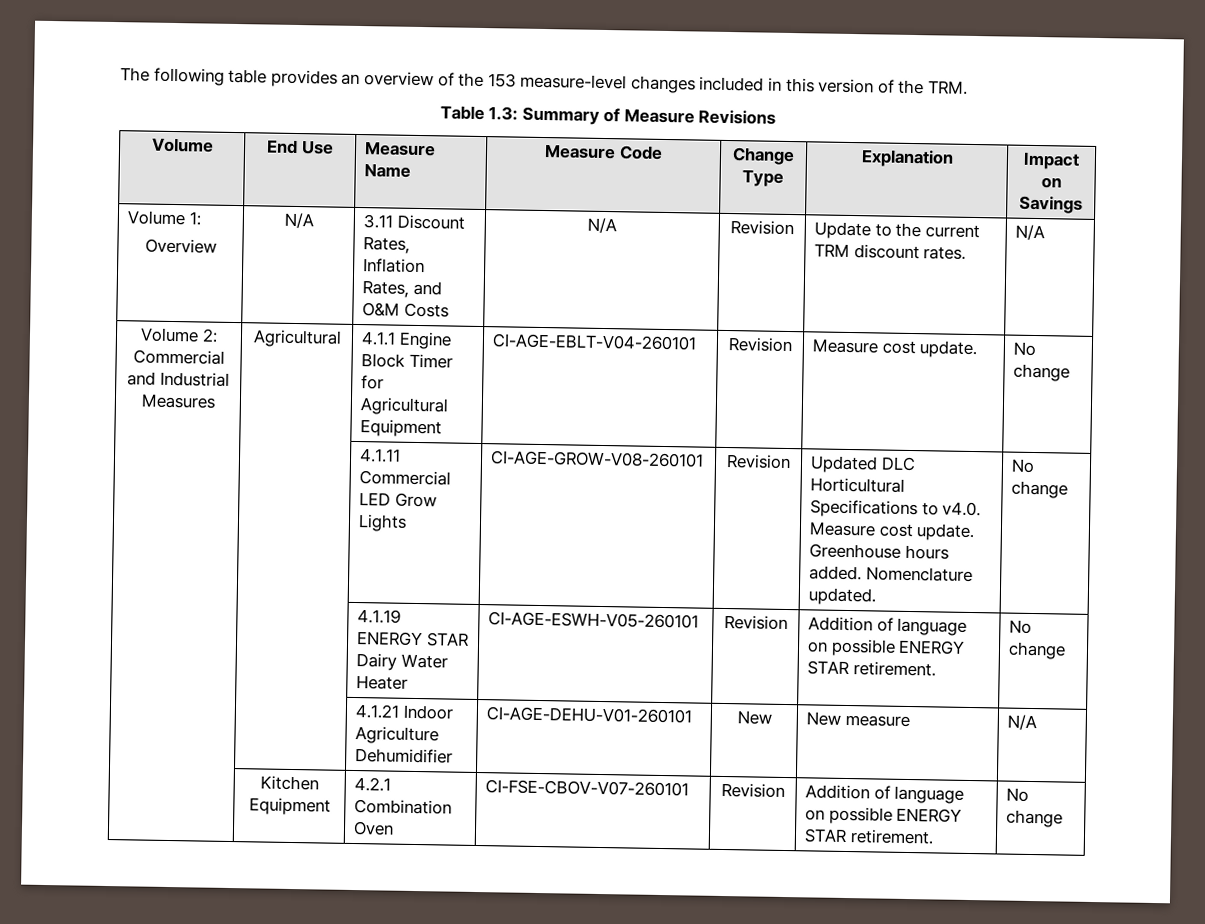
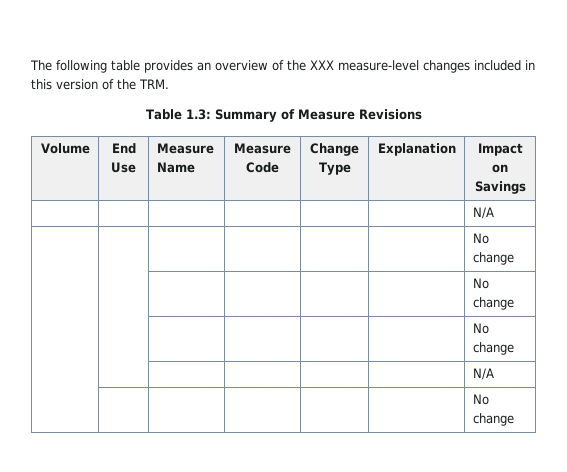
- The following table provides an overview of the 153 measure-level changes included in this version of the TRM.
+ The following table provides an overview of the XXX measure-level changes included in this version of the TRM.
  Volume | End Use | Measure Name | Measure Code | Change Type | Explanation | Impact on Savings
- Volume 1:
- Overview | N/A | 3.11 Discount Rates, Inflation Rates, and O&M Costs | N/A | Revision | Update to the current TRM discount rates. | N/A
- Volume 2: Commercial and Industrial Measures | Agricultural | 4.1.1 Engine Block Timer for Agricultural Equipment | CI-AGE-EBLT-V04-260101 | Revision | Measure cost update. | No change
- | | 4.1.11 Commercial LED Grow Lights | CI-AGE-GROW-V08-260101 | Revision | Updated DLC Horticultural Specifications to v4.0. Measure cost update. Greenhouse hours added. Nomenclature updated. | No change
- | | 4.1.19 ENERGY STAR Dairy Water Heater | CI-AGE-ESWH-V05-260101 | Revision | Addition of language on possible ENERGY STAR retirement. | No change
- | | 4.1.21 Indoor Agriculture Dehumidifier | CI-AGE-DEHU-V01-260101 | New | New measure | N/A
- | Kitchen Equipment | 4.2.1 Combination Oven | CI-FSE-CBOV-V07-260101 | Revision | Addition of language on possible ENERGY STAR retirement. | No change
+ | | | | | | N/A
+ | | | | | | No change
+ | | | | | | No change
+ | | | | | | No change
+ | | | | | | N/A
+ | | | | | | No change

